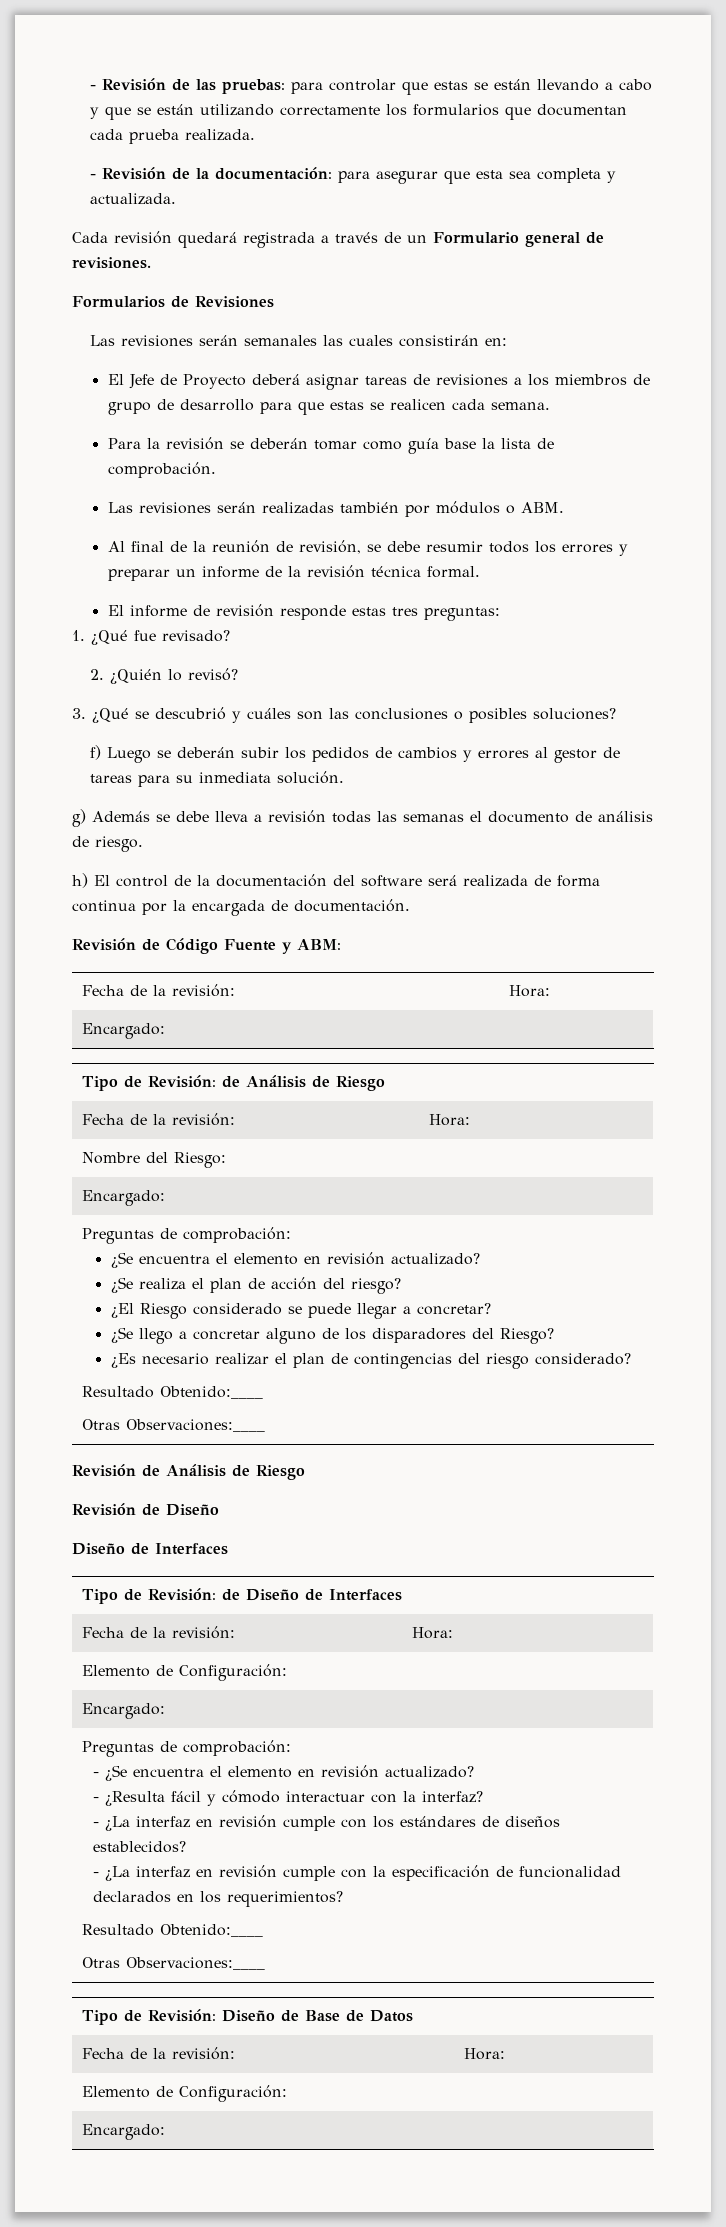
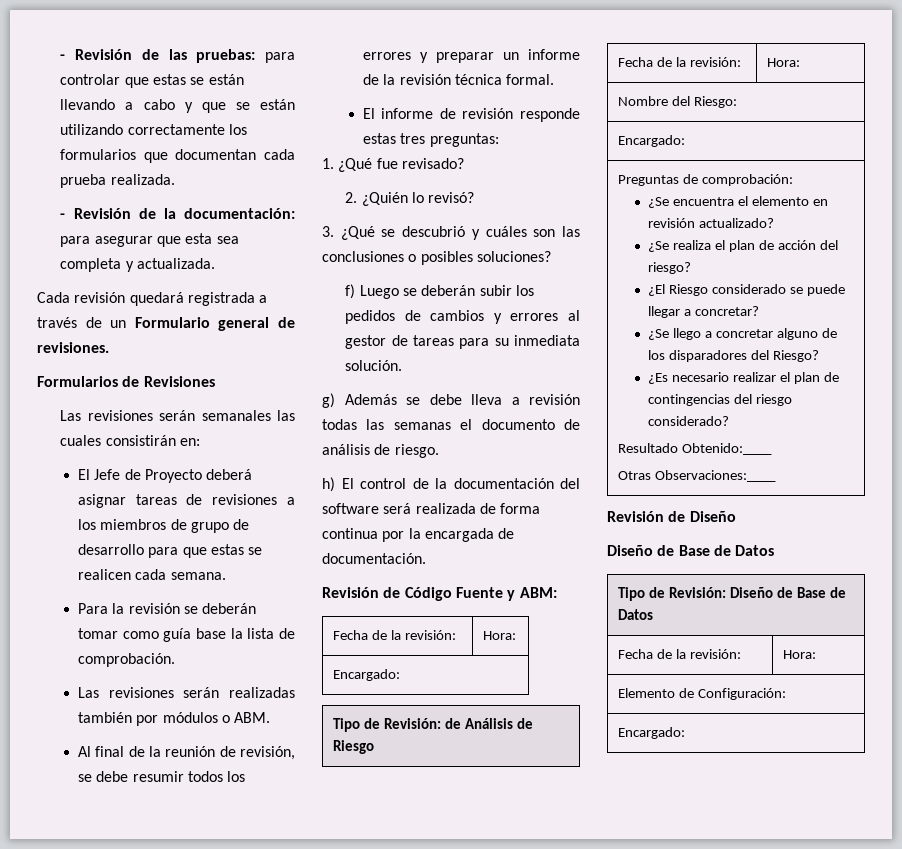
- Revisión de Análisis de Riesgo
  Revisión de Diseño
- Diseño de Interfaces
- Tipo de Revisión: de Diseño de Interfaces
- Fecha de la revisión: | Hora:
- Elemento de Configuración:
- Encargado:
- Preguntas de comprobación:
- - ¿Se encuentra el elemento en revisión actualizado?
- - ¿Resulta fácil y cómodo interactuar con la interfaz?
- - ¿La interfaz en revisión cumple con los estándares de diseños establecidos?
- - ¿La interfaz en revisión cumple con la especificación de funcionalidad declarados en los requerimientos?
- Resultado Obtenido:____
- Otras Observaciones:____
+ Diseño de Base de Datos

